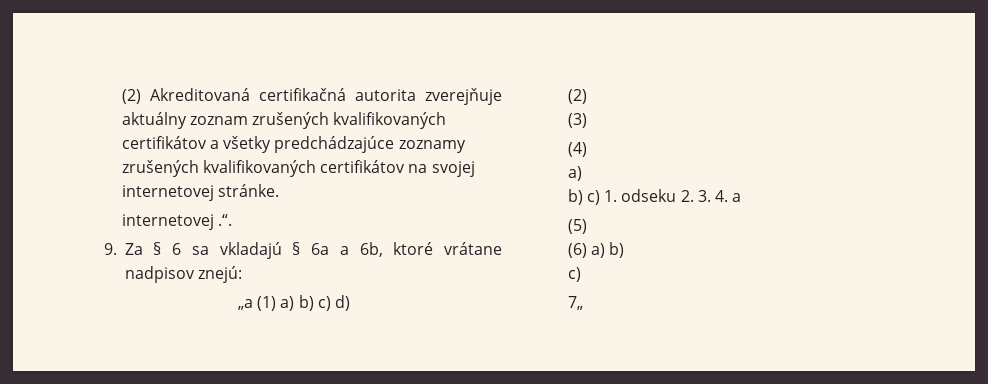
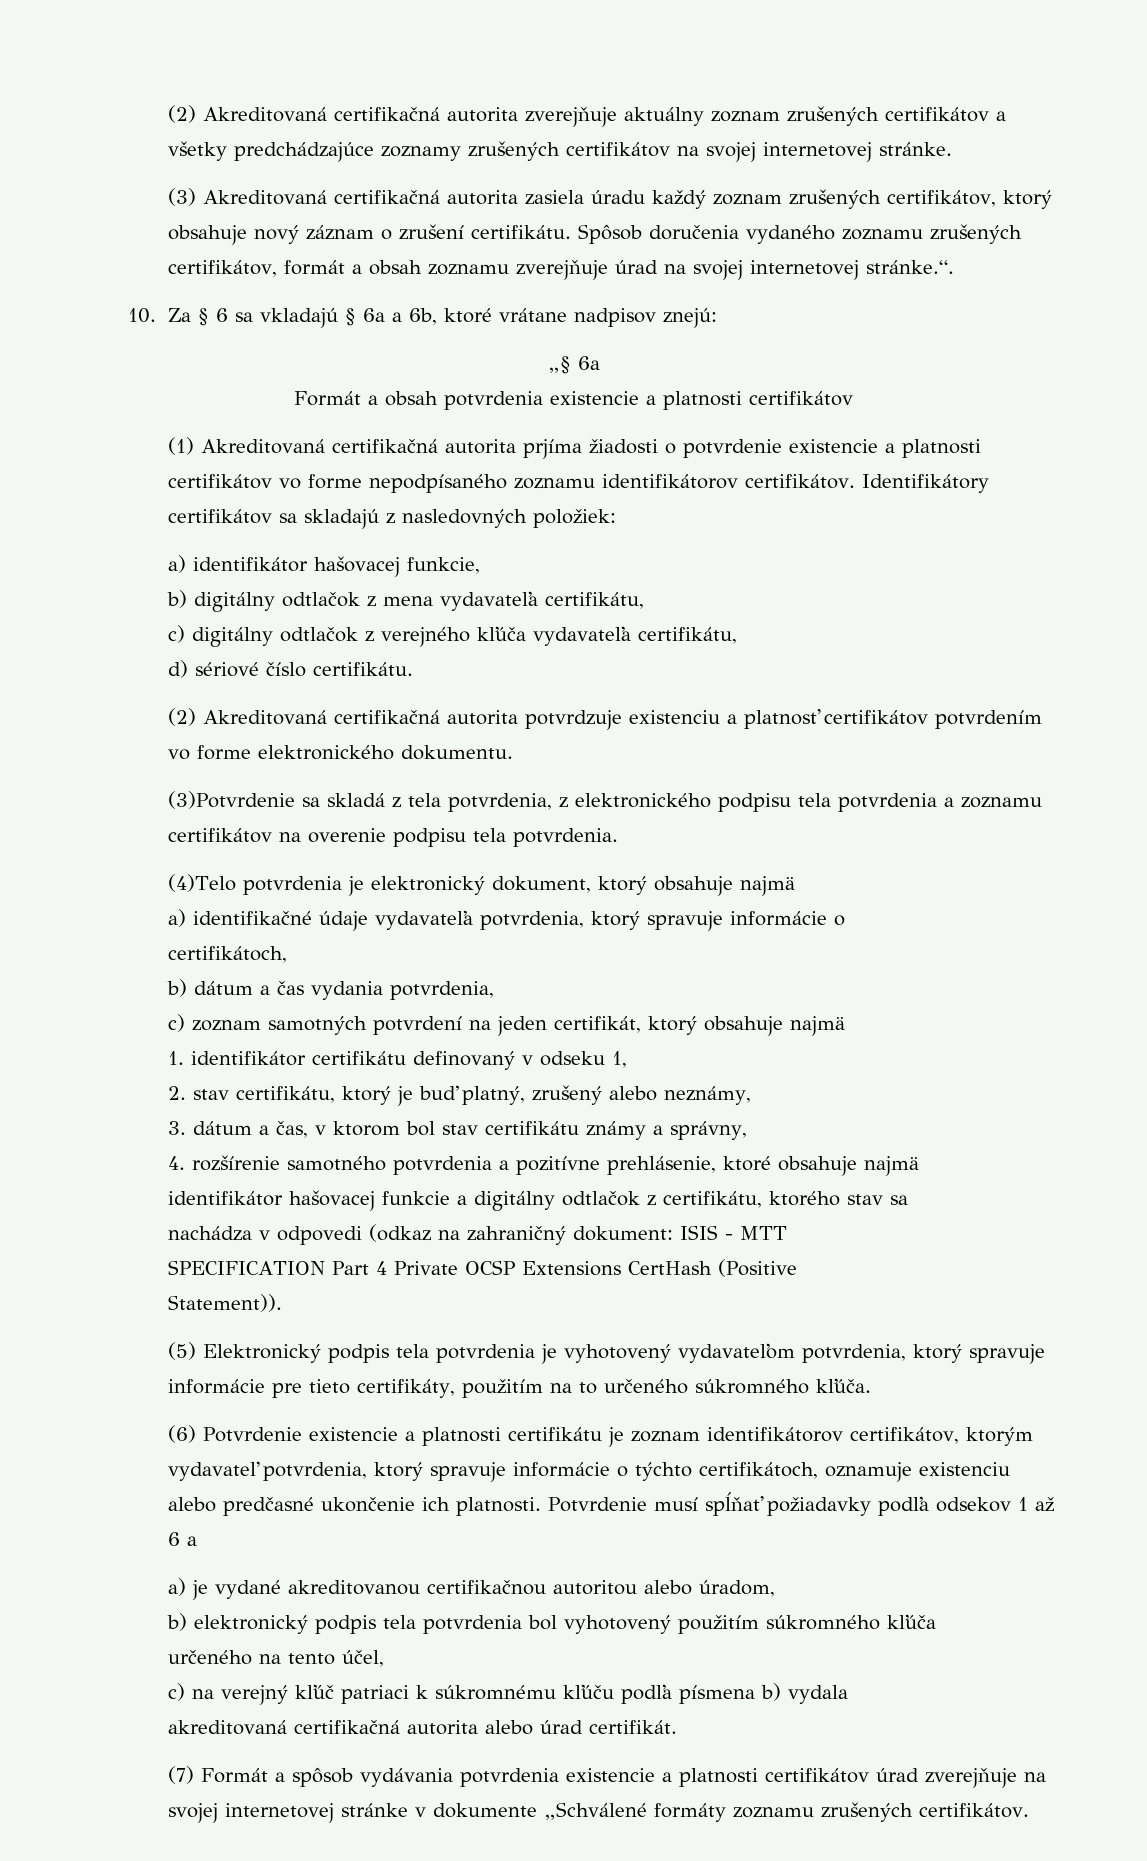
- (2) Akreditovaná certifikačná autorita zverejňuje aktuálny zoznam zrušených kvalifikovaných certifikátov a všetky predchádzajúce zoznamy zrušených kvalifikovaných certifikátov na svojej internetovej stránke.
+ (2) Akreditovaná certifikačná autorita zverejňuje aktuálny zoznam zrušených certifikátov a všetky predchádzajúce zoznamy zrušených certifikátov na svojej internetovej stránke.
- internetovej .“.
- 9. Za § 6 sa vkladajú § 6a a 6b, ktoré vrátane nadpisov znejú:
+ (3) Akreditovaná certifikačná autorita zasiela úradu každý zoznam zrušených certifikátov, ktorý obsahuje nový záznam o zrušení certifikátu. Spôsob doručenia vydaného zoznamu zrušených certifikátov, formát a obsah zoznamu zverejňuje úrad na svojej internetovej stránke.“.
+ 10. Za § 6 sa vkladajú § 6a a 6b, ktoré vrátane nadpisov znejú:
- „a (1) a) b) c) d)
- (2)
- (3)
- (4)
- a)
- b) c) 1. odseku 2. 3. 4. a
- (5)
- (6) a) b)
- c)
- 7„
+ „§ 6a
+ Formát a obsah potvrdenia existencie a platnosti certifikátov
+ (1) Akreditovaná certifikačná autorita prjíma žiadosti o potvrdenie existencie a platnosti certifikátov vo forme nepodpísaného zoznamu identifikátorov certifikátov. Identifikátory certifikátov sa skladajú z nasledovných položiek:
+ a) identifikátor hašovacej funkcie,
+ b) digitálny odtlačok z mena vydavateľa certifikátu,
+ c) digitálny odtlačok z verejného kľúča vydavateľa certifikátu,
+ d) sériové číslo certifikátu.
+ (2) Akreditovaná certifikačná autorita potvrdzuje existenciu a platnosť certifikátov potvrdením vo forme elektronického dokumentu.
+ (3)Potvrdenie sa skladá z tela potvrdenia, z elektronického podpisu tela potvrdenia a zoznamu certifikátov na overenie podpisu tela potvrdenia.
+ (4)Telo potvrdenia je elektronický dokument, ktorý obsahuje najmä
+ a) identifikačné údaje vydavateľa potvrdenia, ktorý spravuje informácie o
+ certifikátoch,
+ b) dátum a čas vydania potvrdenia,
+ c) zoznam samotných potvrdení na jeden certifikát, ktorý obsahuje najmä
+ 1. identifikátor certifikátu definovaný v odseku 1,
+ 2. stav certifikátu, ktorý je buď platný, zrušený alebo neznámy,
+ 3. dátum a čas, v ktorom bol stav certifikátu známy a správny,
+ 4. rozšírenie samotného potvrdenia a pozitívne prehlásenie, ktoré obsahuje najmä
+ identifikátor hašovacej funkcie a digitálny odtlačok z certifikátu, ktorého stav sa
+ nachádza v odpovedi (odkaz na zahraničný dokument: ISIS - MTT
+ SPECIFICATION Part 4 Private OCSP Extensions CertHash (Positive
+ Statement)).
+ (5) Elektronický podpis tela potvrdenia je vyhotovený vydavateľom potvrdenia, ktorý spravuje informácie pre tieto certifikáty, použitím na to určeného súkromného kľúča.
+ (6) Potvrdenie existencie a platnosti certifikátu je zoznam identifikátorov certifikátov, ktorým vydavateľ potvrdenia, ktorý spravuje informácie o týchto certifikátoch, oznamuje existenciu alebo predčasné ukončenie ich platnosti. Potvrdenie musí spĺňať požiadavky podľa odsekov 1 až 6 a
+ a) je vydané akreditovanou certifikačnou autoritou alebo úradom,
+ b) elektronický podpis tela potvrdenia bol vyhotovený použitím súkromného kľúča
+ určeného na tento účel,
+ c) na verejný kľúč patriaci k súkromnému kľúču podľa písmena b) vydala
+ akreditovaná certifikačná autorita alebo úrad certifikát.
+ (7) Formát a spôsob vydávania potvrdenia existencie a platnosti certifikátov úrad zverejňuje na svojej internetovej stránke v dokumente „Schválené formáty zoznamu zrušených certifikátov.

